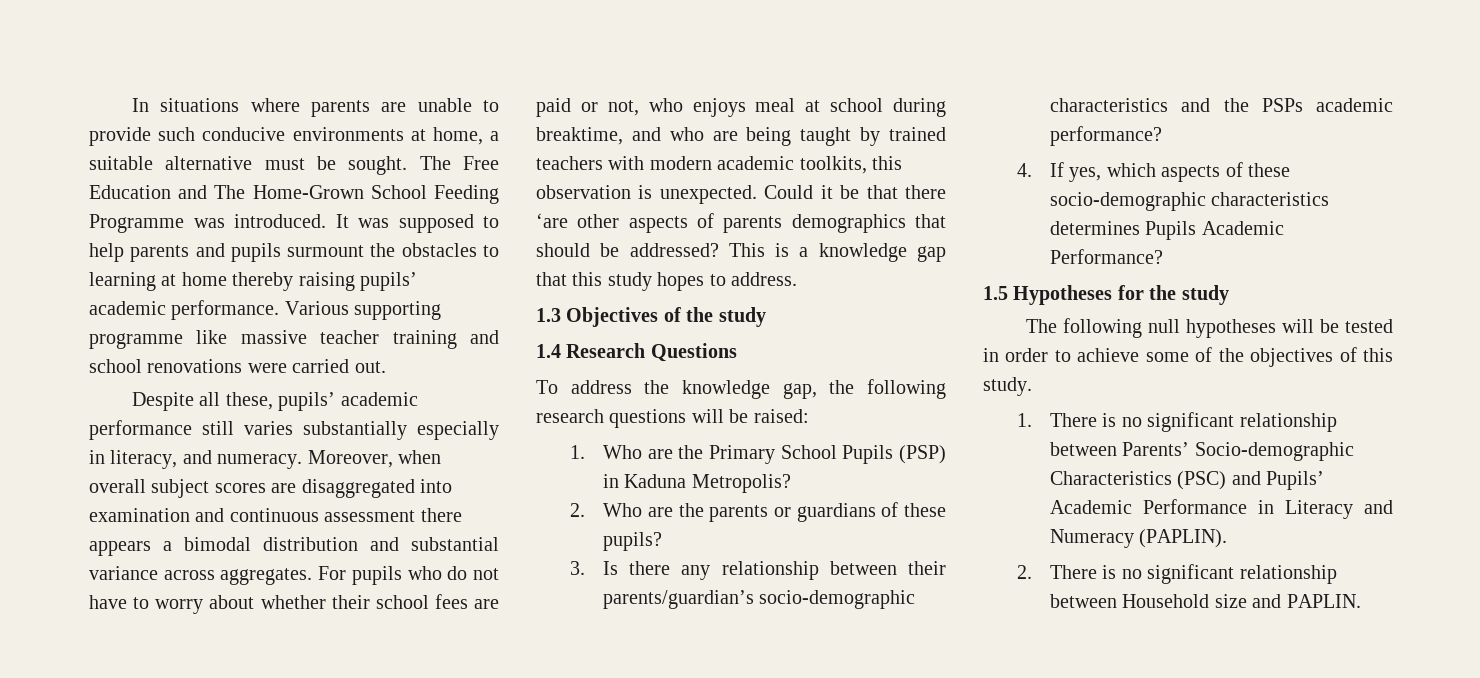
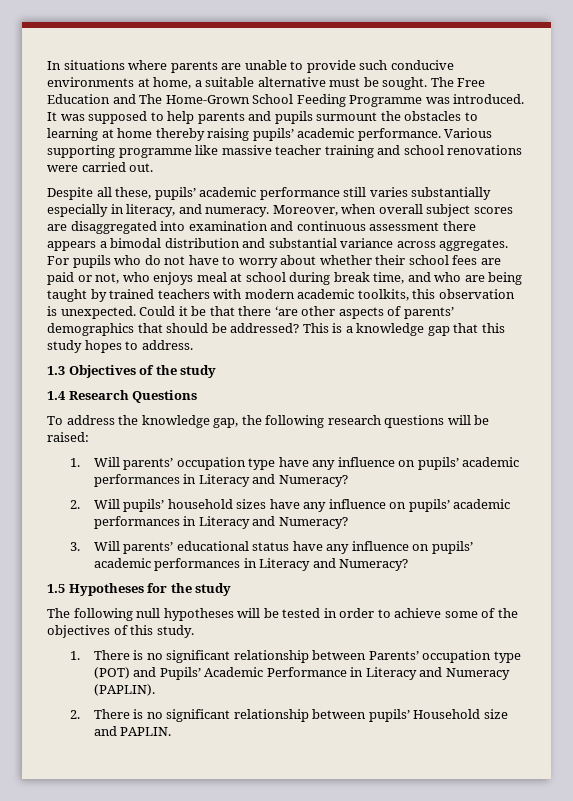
- For pupils who do not have to worry about whether their school fees are paid or not, who enjoys meal at school during breaktime, and who are being taught by trained teachers with modern academic toolkits, this observation is unexpected.
+ For pupils who do not have to worry about whether their school fees are paid or not, who enjoys meal at school during break time, and who are being taught by trained teachers with modern academic toolkits, this observation is unexpected.
- Could it be that there ‘are other aspects of parents demographics that should be addressed?
+ Could it be that there ‘are other aspects of parents’ demographics that should be addressed?
- 1. Who are the Primary School Pupils (PSP) in Kaduna Metropolis?
- 2. Who are the parents or guardians of these pupils?
- 3. Is there any relationship between their parents/guardian’s socio-demographic characteristics and the PSPs academic performance?
- 4. If yes, which aspects of these socio-demographic characteristics determines Pupils Academic Performance?
+ 1. Will parents’ occupation type have any influence on pupils’ academic performances in Literacy and Numeracy?
+ 2. Will pupils’ household sizes have any influence on pupils’ academic performances in Literacy and Numeracy?
+ 3. Will parents’ educational status have any influence on pupils’ academic performances in Literacy and Numeracy?
- 1. There is no significant relationship between Parents’ Socio-demographic Characteristics (PSC) and Pupils’ Academic Performance in Literacy and Numeracy (PAPLIN).
+ 1. There is no significant relationship between Parents’ occupation type (POT) and Pupils’ Academic Performance in Literacy and Numeracy (PAPLIN).
- 2. There is no significant relationship between Household size and PAPLIN.
+ 2. There is no significant relationship between pupils’ Household size and PAPLIN.

